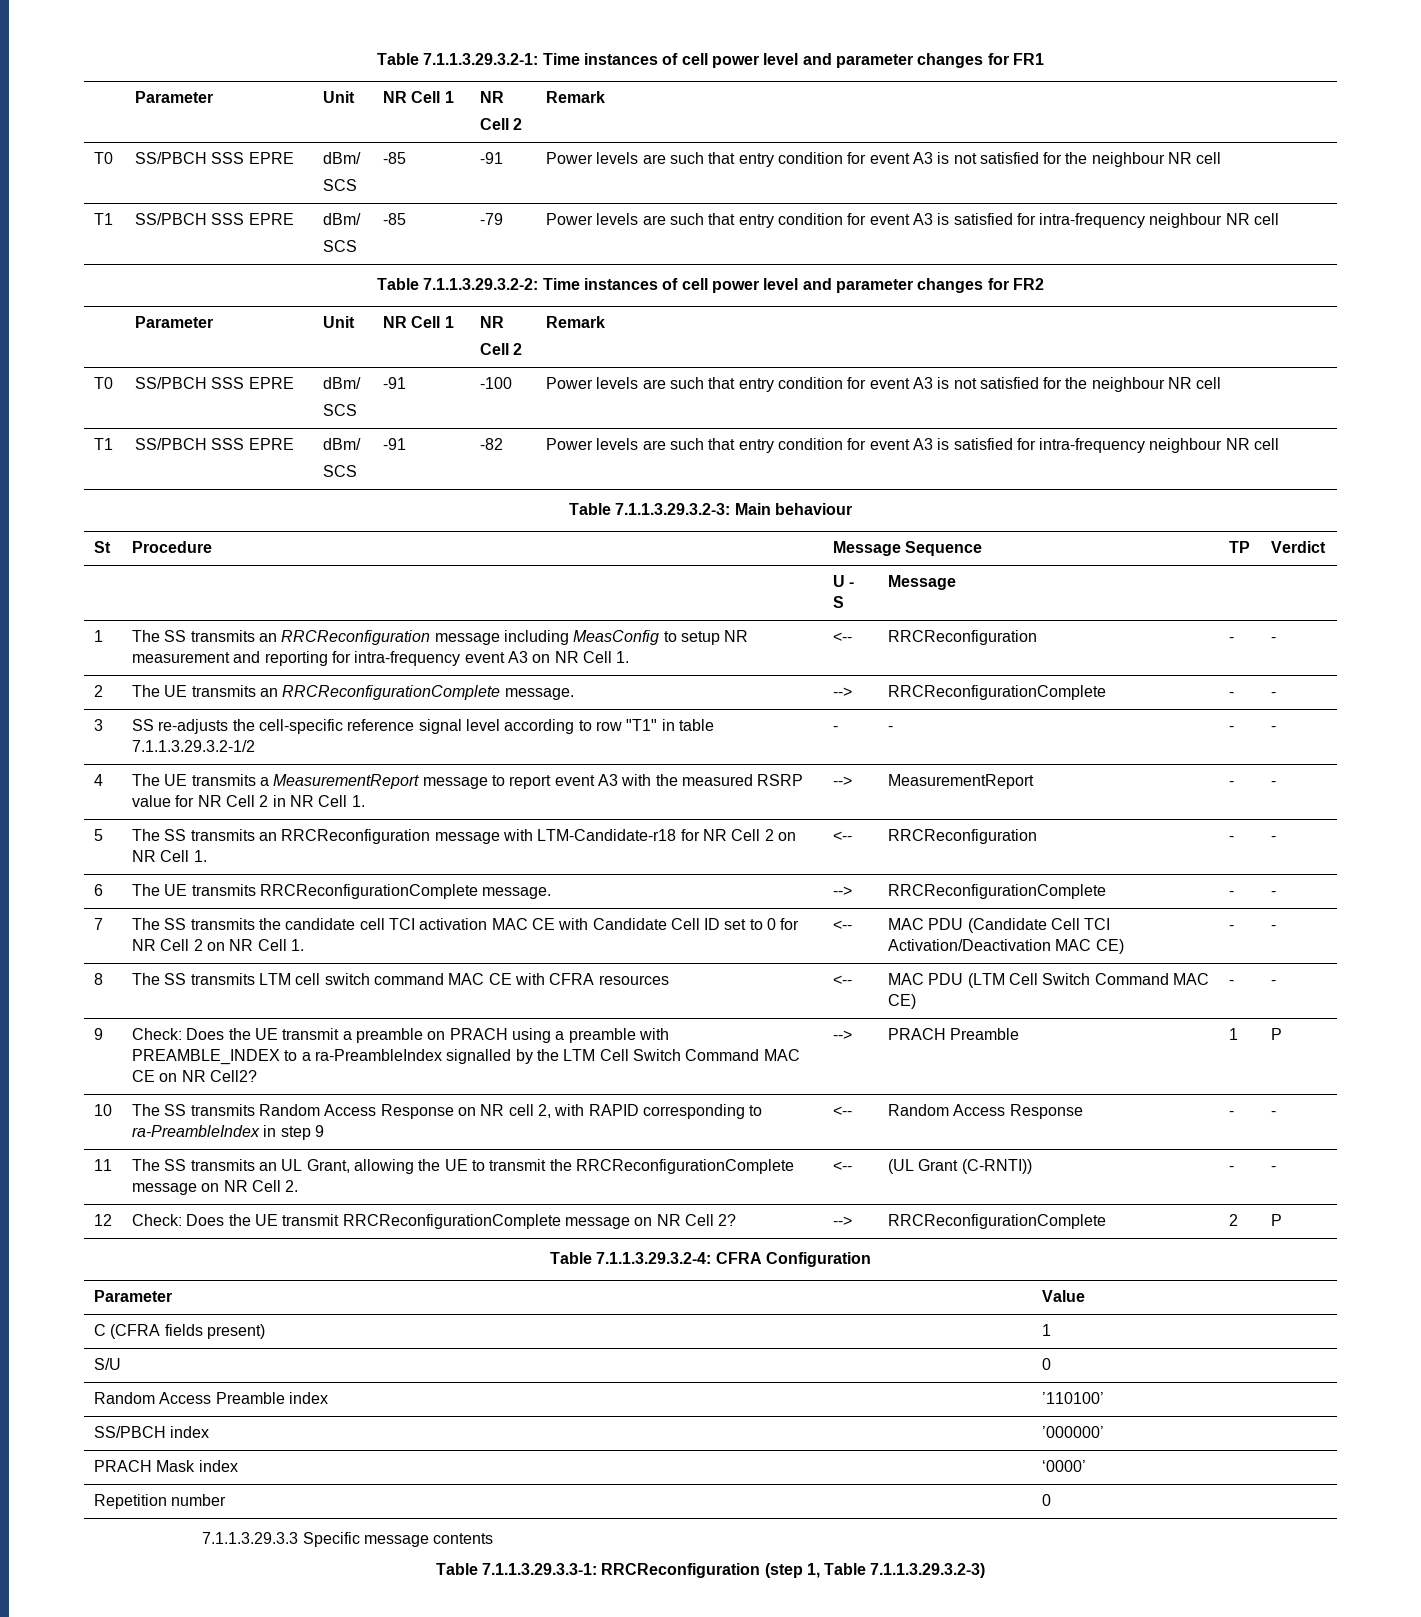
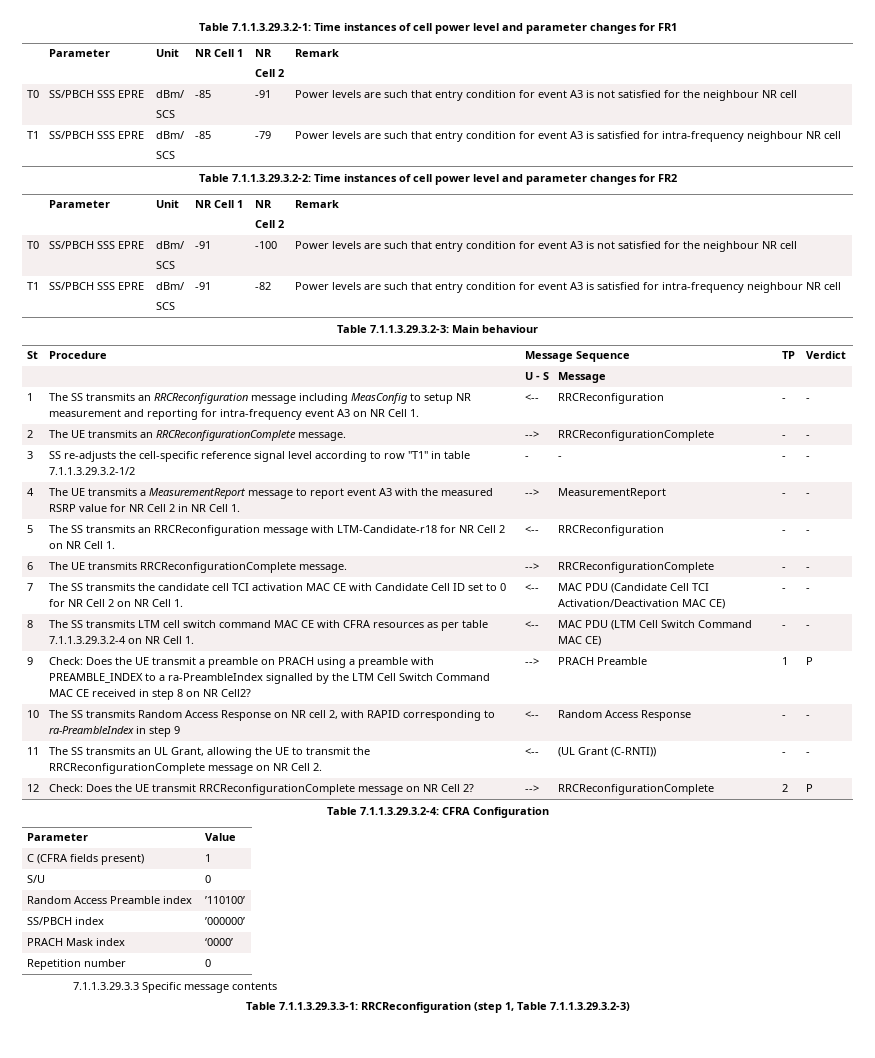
- 8 | The SS transmits LTM cell switch command MAC CE with CFRA resources | <-- | MAC PDU (LTM Cell Switch Command MAC CE) | - | -
+ 8 | The SS transmits LTM cell switch command MAC CE with CFRA resources as per table 7.1.1.3.29.3.2-4 on NR Cell 1. | <-- | MAC PDU (LTM Cell Switch Command MAC CE) | - | -
- 9 | Check: Does the UE transmit a preamble on PRACH using a preamble with PREAMBLE_INDEX to a ra-PreambleIndex signalled by the LTM Cell Switch Command MAC CE on NR Cell2? | --> | PRACH Preamble | 1 | P
+ 9 | Check: Does the UE transmit a preamble on PRACH using a preamble with PREAMBLE_INDEX to a ra-PreambleIndex signalled by the LTM Cell Switch Command MAC CE received in step 8 on NR Cell2? | --> | PRACH Preamble | 1 | P

